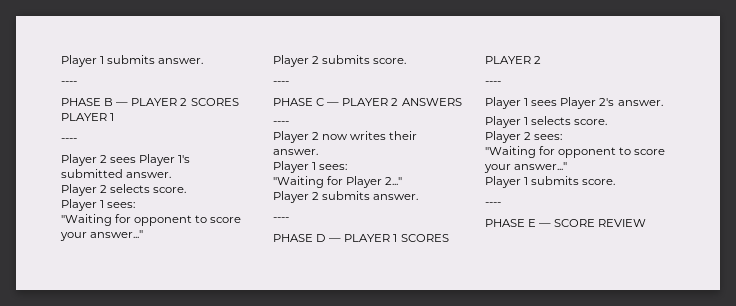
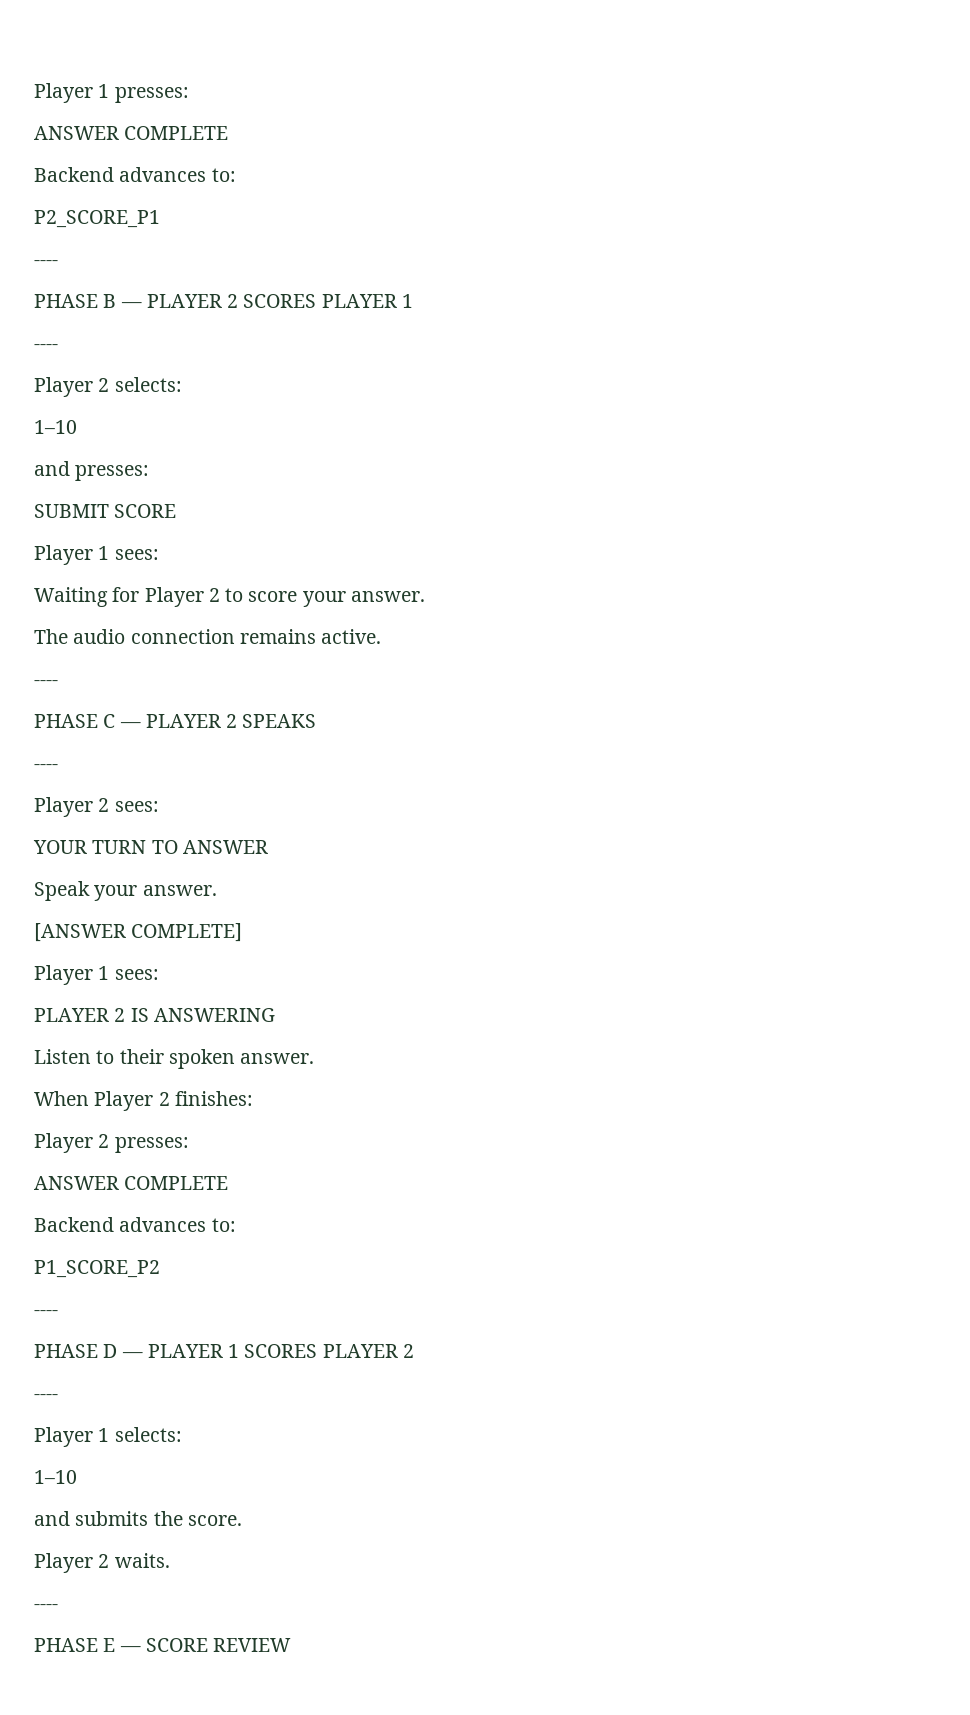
- Player 1 submits answer.
+ Player 1 presses:
+ ANSWER COMPLETE
+ Backend advances to:
+ P2_SCORE_P1
- Player 2 sees Player 1's submitted answer.
- Player 2 selects score.
+ Player 2 selects:
+ 1–10
+ and presses:
+ SUBMIT SCORE
  Player 1 sees:
- "Waiting for opponent to score your answer..."
- Player 2 submits score.
+ Waiting for Player 2 to score your answer.
+ The audio connection remains active.
- PHASE C — PLAYER 2 ANSWERS
+ PHASE C — PLAYER 2 SPEAKS
  ----
- Player 2 now writes their answer.
+ Player 2 sees:
+ YOUR TURN TO ANSWER
+ Speak your answer.
+ [ANSWER COMPLETE]
  Player 1 sees:
- "Waiting for Player 2..."
- Player 2 submits answer.
+ PLAYER 2 IS ANSWERING
+ Listen to their spoken answer.
+ When Player 2 finishes:
+ Player 2 presses:
+ ANSWER COMPLETE
+ Backend advances to:
+ P1_SCORE_P2
- Player 1 sees Player 2's answer.
- Player 1 selects score.
- Player 2 sees:
- "Waiting for opponent to score your answer..."
- Player 1 submits score.
+ Player 1 selects:
+ 1–10
+ and submits the score.
+ Player 2 waits.

